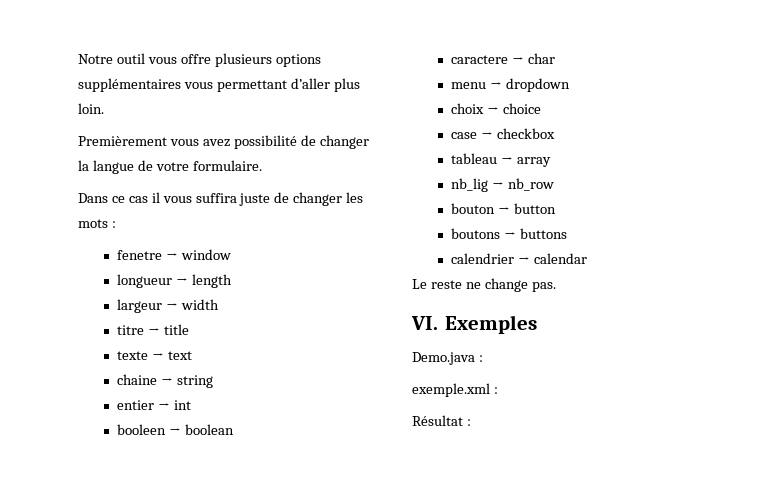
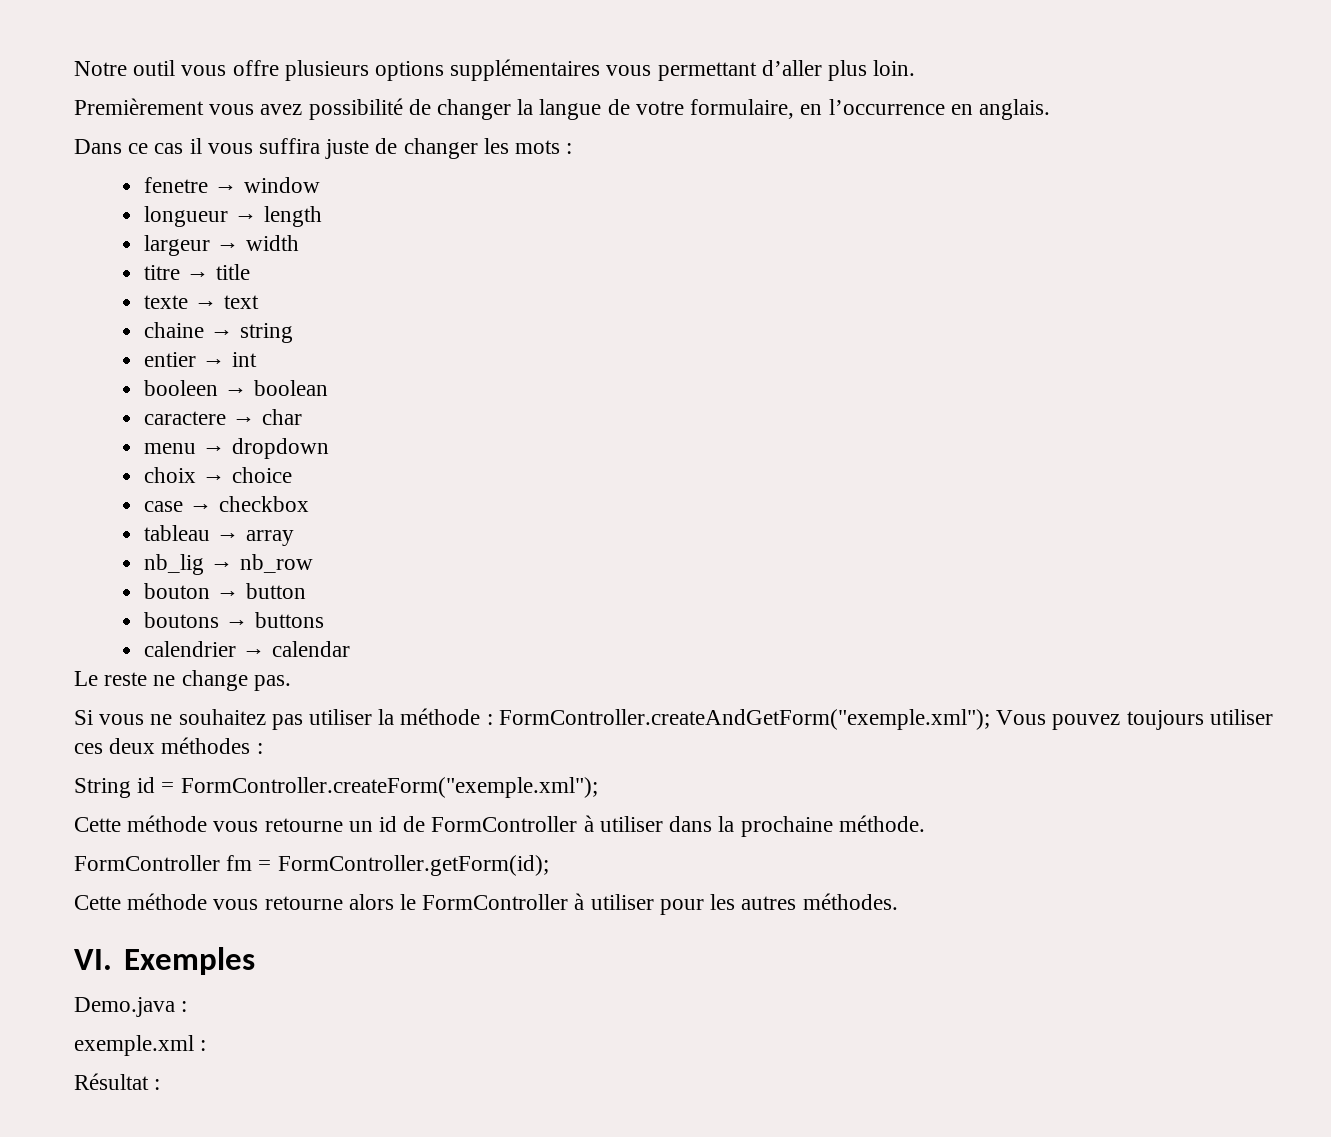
- Premièrement vous avez possibilité de changer la langue de votre formulaire.
+ Premièrement vous avez possibilité de changer la langue de votre formulaire, en l’occurrence en anglais.
+ Si vous ne souhaitez pas utiliser la méthode : FormController.createAndGetForm("exemple.xml"); Vous pouvez toujours utiliser ces deux méthodes :
+ String id = FormController.createForm("exemple.xml");
+ Cette méthode vous retourne un id de FormController à utiliser dans la prochaine méthode.
+ FormController fm = FormController.getForm(id);
+ Cette méthode vous retourne alors le FormController à utiliser pour les autres méthodes.

